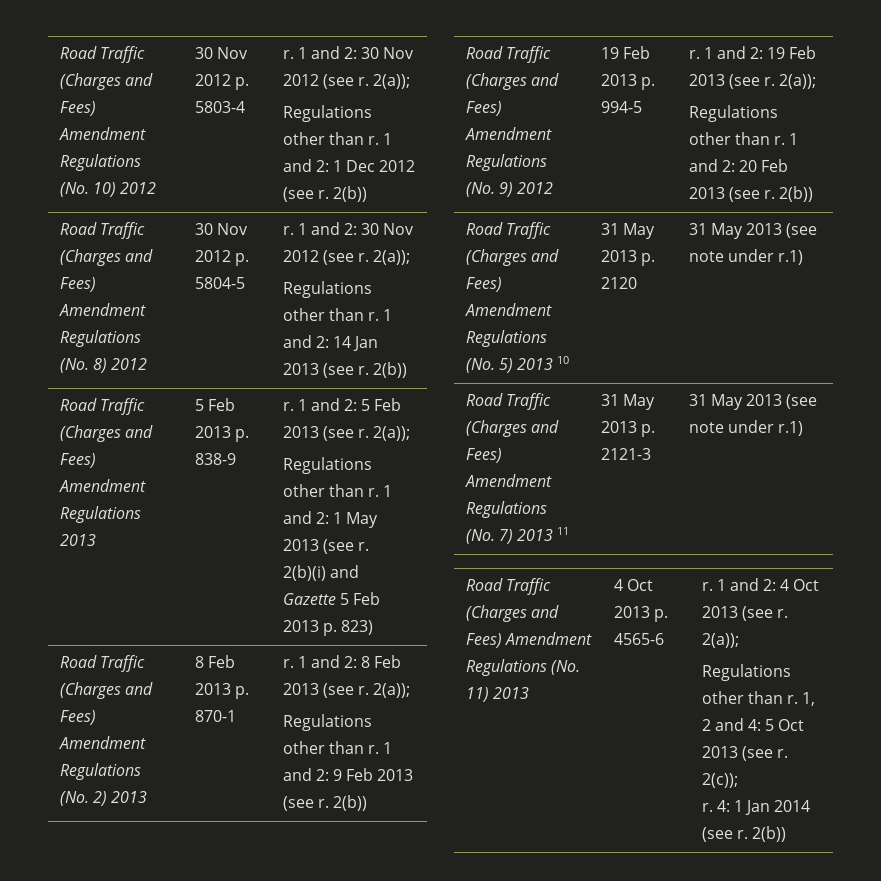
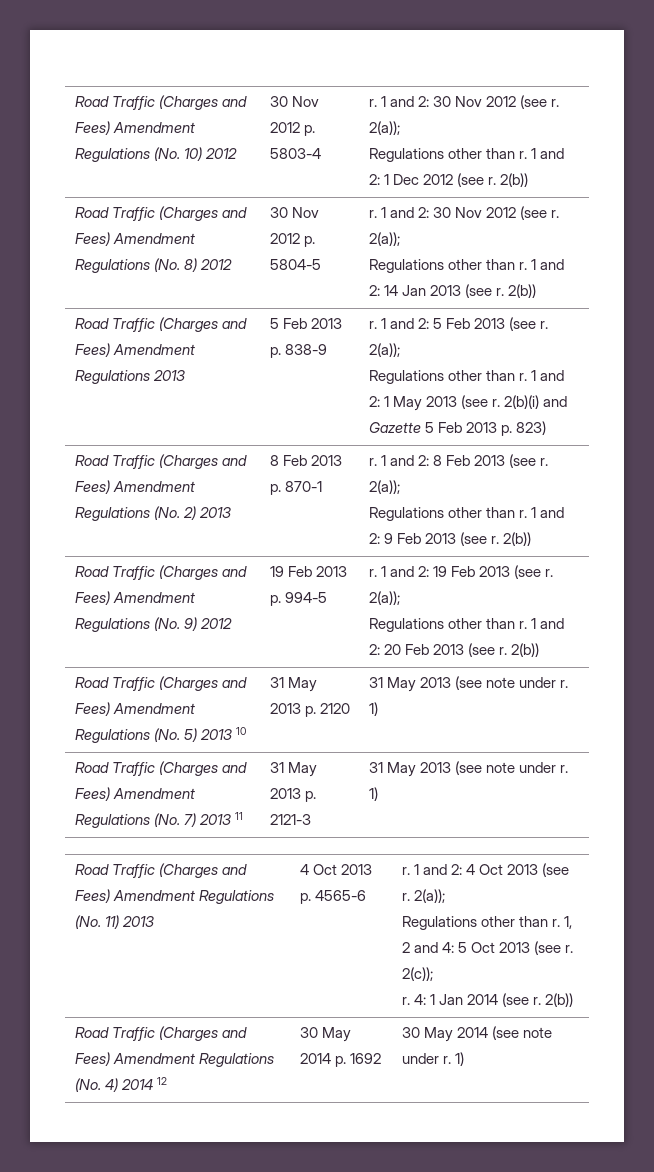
- Road Traffic (Charges and Fees) Amendment Regulations (No. 5) 2013 10 | 31 May 2013 p. 2120 | 31 May 2013 (see note under r.1)
+ Road Traffic (Charges and Fees) Amendment Regulations (No. 5) 2013 10 | 31 May 2013 p. 2120 | 31 May 2013 (see note under r. 1)
- Road Traffic (Charges and Fees) Amendment Regulations (No. 7) 2013 11 | 31 May 2013 p. 2121-3 | 31 May 2013 (see note under r.1)
+ Road Traffic (Charges and Fees) Amendment Regulations (No. 7) 2013 11 | 31 May 2013 p. 2121-3 | 31 May 2013 (see note under r. 1)
+ Road Traffic (Charges and Fees) Amendment Regulations (No. 4) 2014 12 | 30 May 2014 p. 1692 | 30 May 2014 (see note under r. 1)

